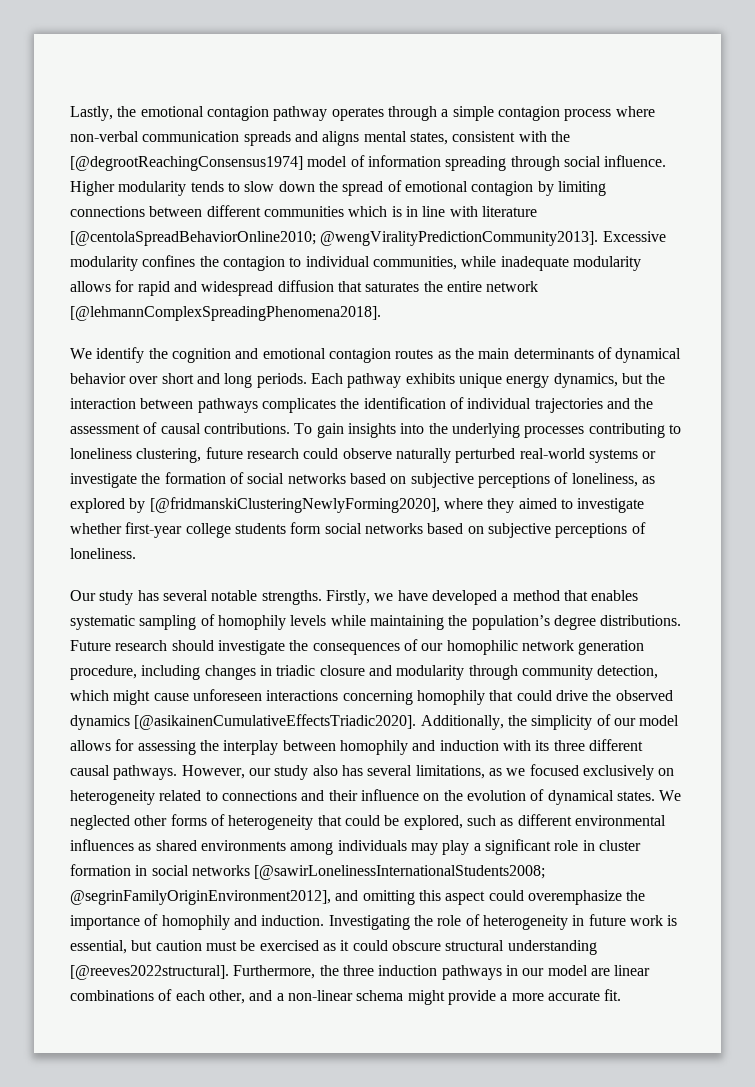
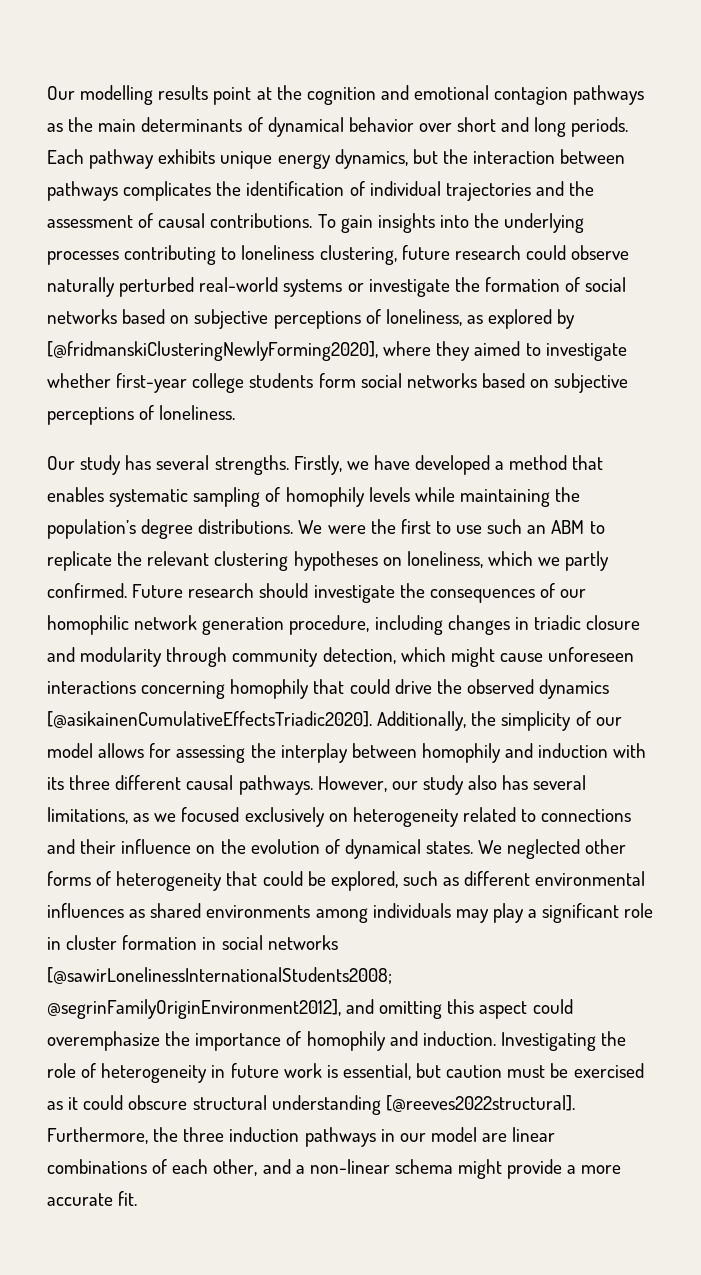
- Lastly, the emotional contagion pathway operates through a simple contagion process where non-verbal communication spreads and aligns mental states, consistent with the [@degrootReachingConsensus1974] model of information spreading through social influence. Higher modularity tends to slow down the spread of emotional contagion by limiting connections between different communities which is in line with literature [@centolaSpreadBehaviorOnline2010; @wengViralityPredictionCommunity2013]. Excessive modularity confines the contagion to individual communities, while inadequate modularity allows for rapid and widespread diffusion that saturates the entire network [@lehmannComplexSpreadingPhenomena2018].
- We identify the cognition and emotional contagion routes as the main determinants of dynamical behavior over short and long periods.
+ Our modelling results point at the cognition and emotional contagion pathways as the main determinants of dynamical behavior over short and long periods.
- Our study has several notable strengths.
+ Our study has several strengths.
+ We were the first to use such an ABM to replicate the relevant clustering hypotheses on loneliness, which we partly confirmed.

